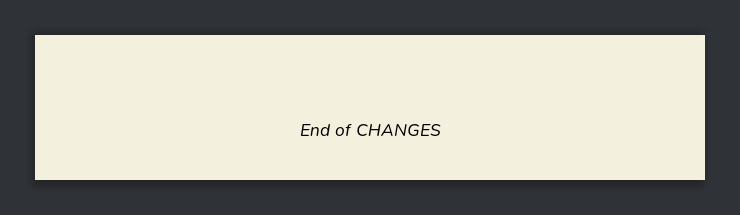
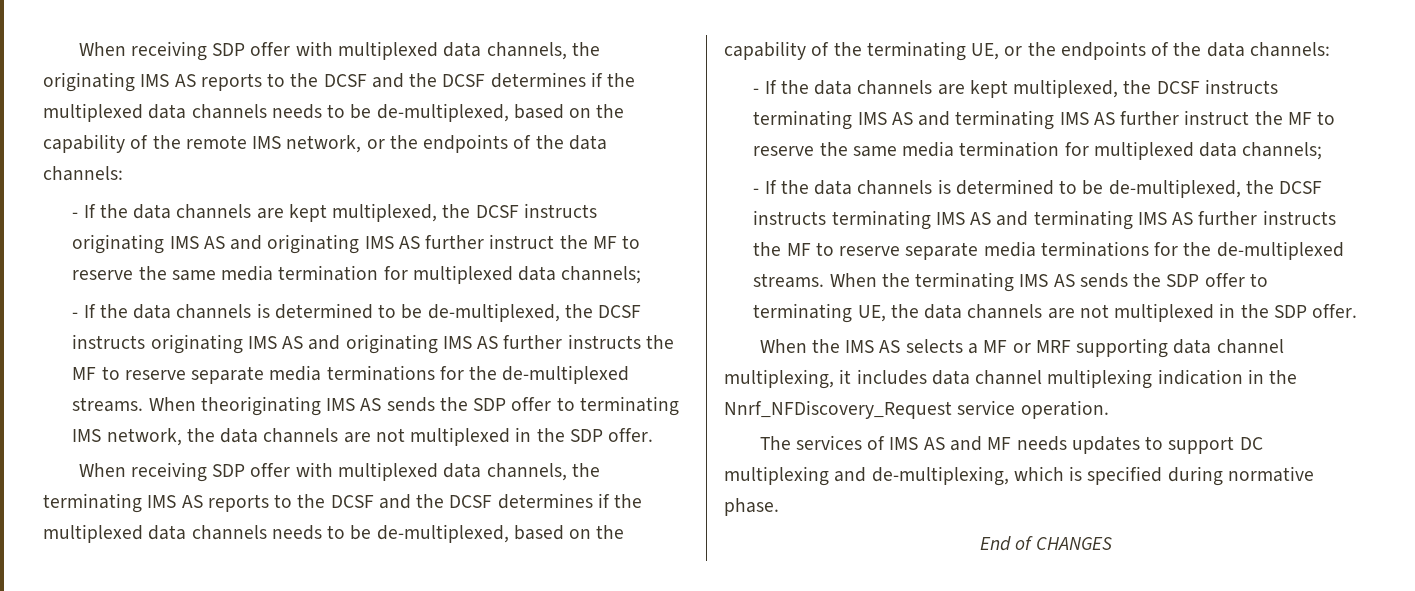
+ When receiving SDP offer with multiplexed data channels, the originating IMS AS reports to the DCSF and the DCSF determines if the multiplexed data channels needs to be de-multiplexed, based on the capability of the remote IMS network, or the endpoints of the data channels:
+ - If the data channels are kept multiplexed, the DCSF instructs originating IMS AS and originating IMS AS further instruct the MF to reserve the same media termination for multiplexed data channels;
+ - If the data channels is determined to be de-multiplexed, the DCSF instructs originating IMS AS and originating IMS AS further instructs the MF to reserve separate media terminations for the de-multiplexed streams. When theoriginating IMS AS sends the SDP offer to terminating IMS network, the data channels are not multiplexed in the SDP offer.
+ When receiving SDP offer with multiplexed data channels, the terminating IMS AS reports to the DCSF and the DCSF determines if the multiplexed data channels needs to be de-multiplexed, based on the capability of the terminating UE, or the endpoints of the data channels:
+ - If the data channels are kept multiplexed, the DCSF instructs terminating IMS AS and terminating IMS AS further instruct the MF to reserve the same media termination for multiplexed data channels;
+ - If the data channels is determined to be de-multiplexed, the DCSF instructs terminating IMS AS and terminating IMS AS further instructs the MF to reserve separate media terminations for the de-multiplexed streams. When the terminating IMS AS sends the SDP offer to terminating UE, the data channels are not multiplexed in the SDP offer.
+ When the IMS AS selects a MF or MRF supporting data channel multiplexing, it includes data channel multiplexing indication in the Nnrf_NFDiscovery_Request service operation.
+ The services of IMS AS and MF needs updates to support DC multiplexing and de-multiplexing, which is specified during normative phase.

